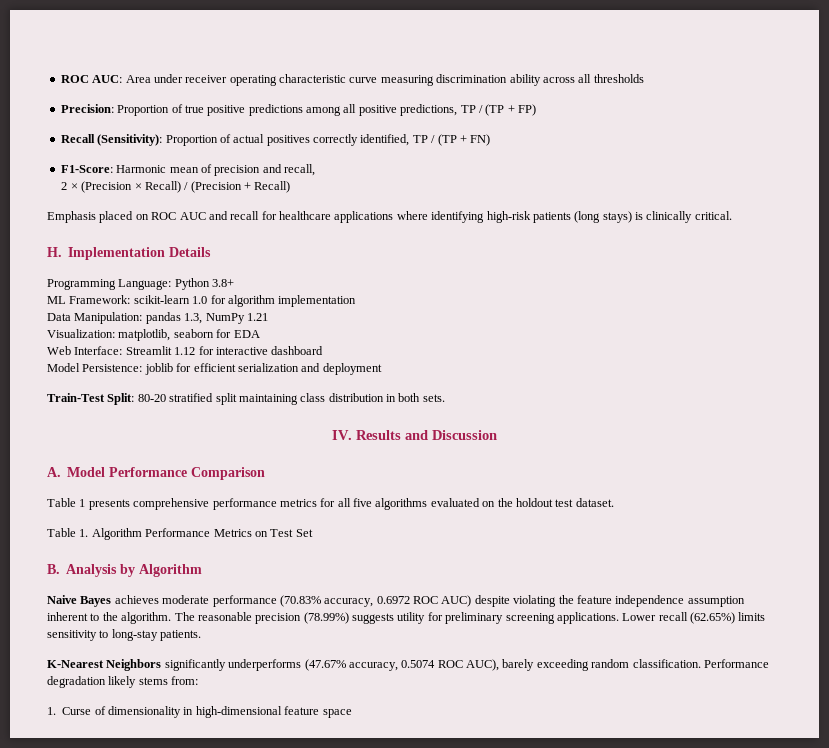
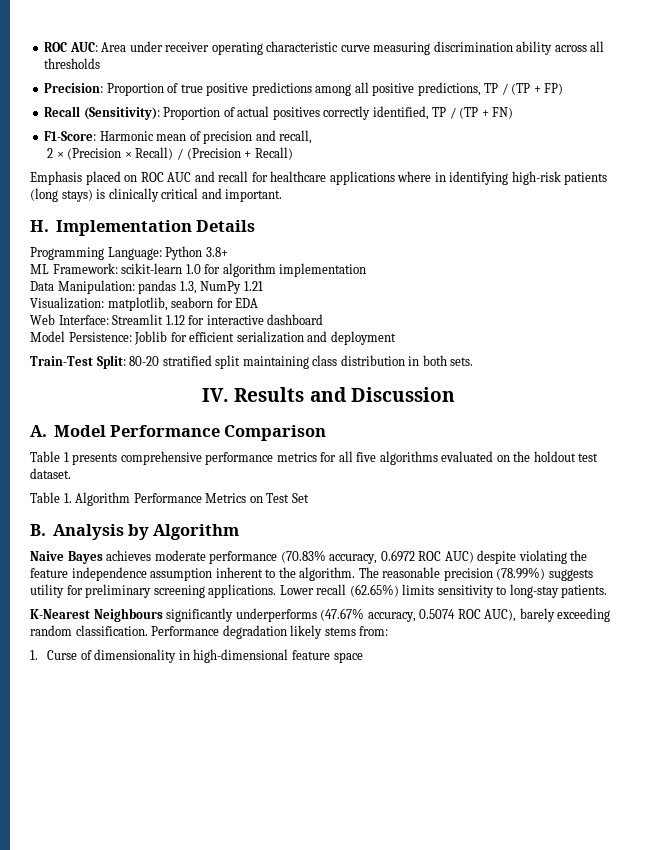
- Emphasis placed on ROC AUC and recall for healthcare applications where identifying high-risk patients (long stays) is clinically critical.
+ Emphasis placed on ROC AUC and recall for healthcare applications where in identifying high-risk patients (long stays) is clinically critical and important.
- Model Persistence: joblib for efficient serialization and deployment
+ Model Persistence: Joblib for efficient serialization and deployment
- K-Nearest Neighbors significantly underperforms (47.67% accuracy, 0.5074 ROC AUC), barely exceeding random classification.
+ K-Nearest Neighbours significantly underperforms (47.67% accuracy, 0.5074 ROC AUC), barely exceeding random classification.

